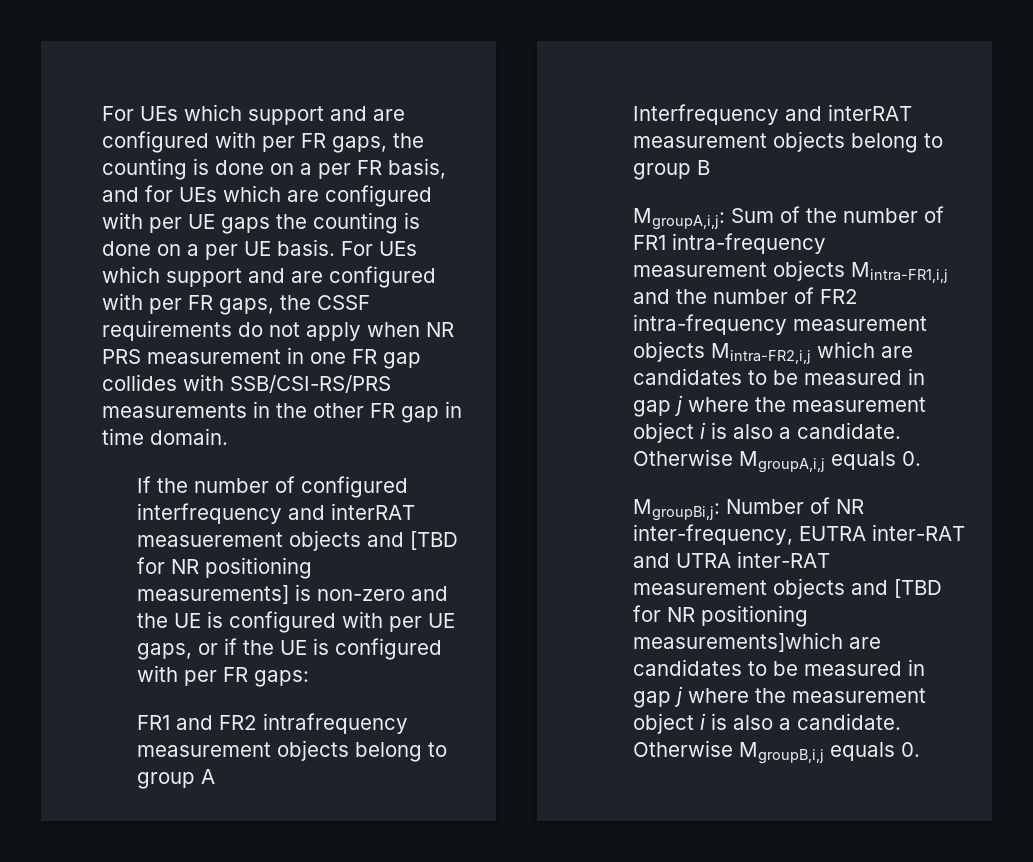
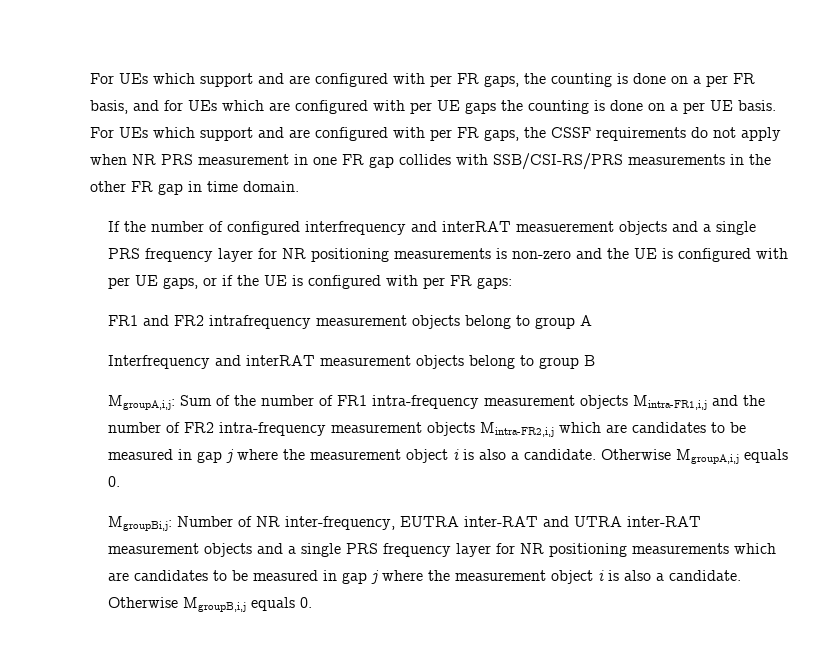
- If the number of configured interfrequency and interRAT measuerement objects and [TBD for NR positioning measurements] is non-zero and the UE is configured with per UE gaps, or if the UE is configured with per FR gaps:
+ If the number of configured interfrequency and interRAT measuerement objects and a single PRS frequency layer for NR positioning measurements is non-zero and the UE is configured with per UE gaps, or if the UE is configured with per FR gaps:
- MgroupBi,j: Number of NR inter-frequency, EUTRA inter-RAT and UTRA inter-RAT measurement objects and [TBD for NR positioning measurements]which are candidates to be measured in gap j where the measurement object i is also a candidate.
+ MgroupBi,j: Number of NR inter-frequency, EUTRA inter-RAT and UTRA inter-RAT measurement objects and a single PRS frequency layer for NR positioning measurements which are candidates to be measured in gap j where the measurement object i is also a candidate.

